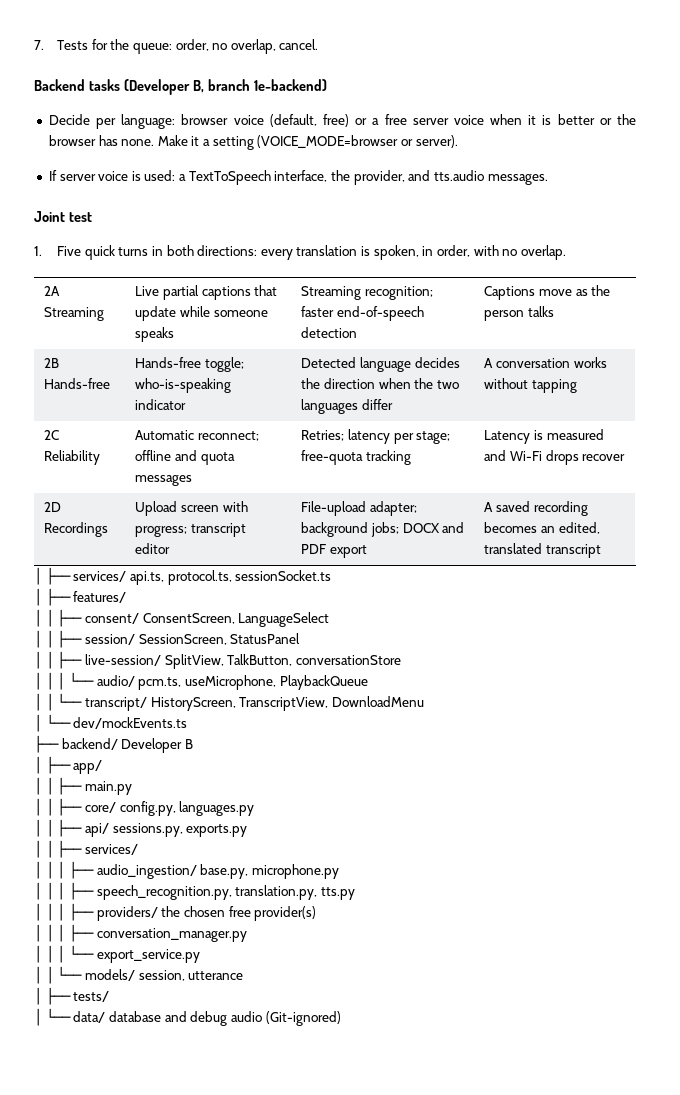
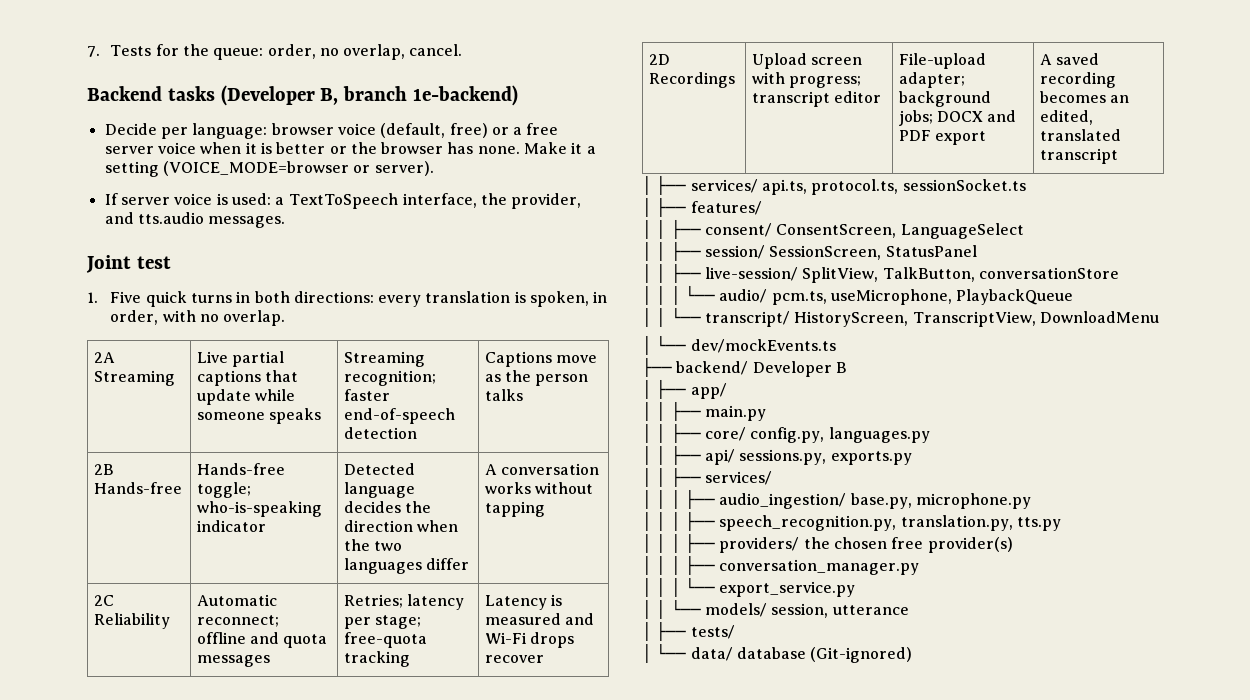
- │ └── data/ database and debug audio (Git-ignored)
+ │ └── data/ database (Git-ignored)

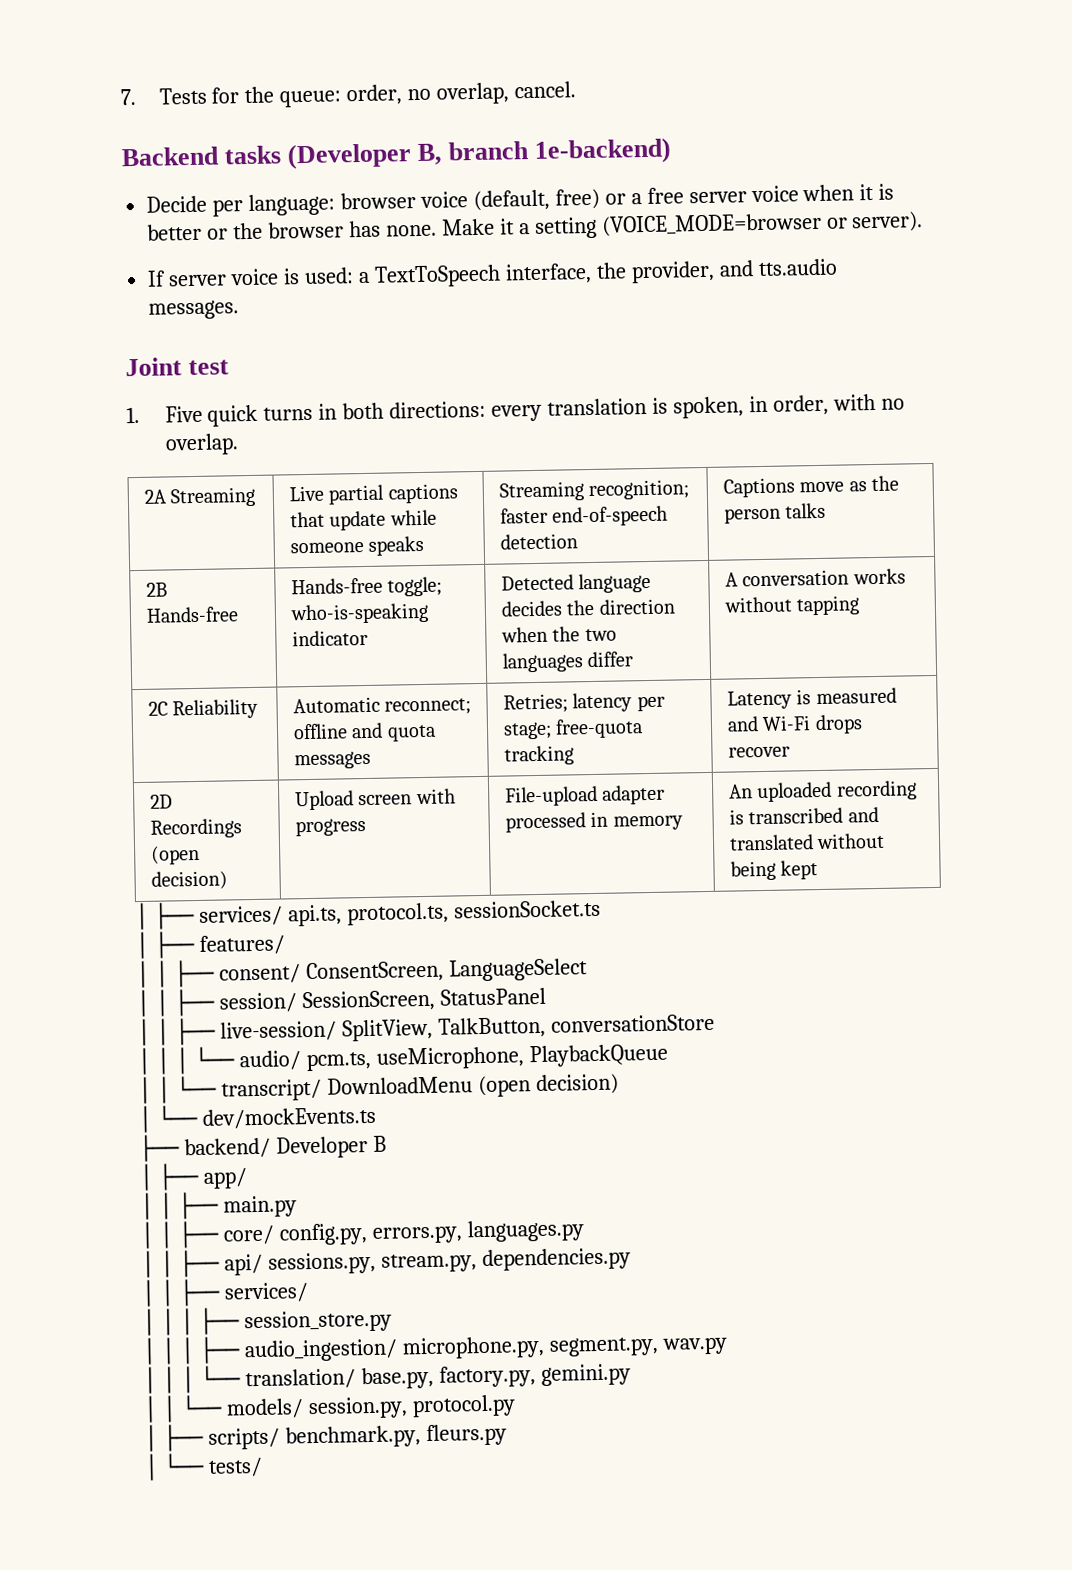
- 2D Recordings | Upload screen with progress; transcript editor | File-upload adapter; background jobs; DOCX and PDF export | A saved recording becomes an edited, translated transcript
+ 2D Recordings (open decision) | Upload screen with progress | File-upload adapter processed in memory | An uploaded recording is transcribed and translated without being kept
- │ │ └── transcript/ HistoryScreen, TranscriptView, DownloadMenu
+ │ │ └── transcript/ DownloadMenu (open decision)
- │ │ ├── core/ config.py, languages.py
+ │ │ ├── core/ config.py, errors.py, languages.py
- │ │ ├── api/ sessions.py, exports.py
+ │ │ ├── api/ sessions.py, stream.py, dependencies.py
- │ │ │ ├── audio_ingestion/ base.py, microphone.py
- │ │ │ ├── speech_recognition.py, translation.py, tts.py
- │ │ │ ├── providers/ the chosen free provider(s)
- │ │ │ ├── conversation_manager.py
- │ │ │ └── export_service.py
+ │ │ │ ├── session_store.py
+ │ │ │ ├── audio_ingestion/ microphone.py, segment.py, wav.py
+ │ │ │ └── translation/ base.py, factory.py, gemini.py
- │ │ └── models/ session, utterance
- │ ├── tests/
- │ └── data/ database (Git-ignored)
+ │ │ └── models/ session.py, protocol.py
+ │ ├── scripts/ benchmark.py, fleurs.py
+ │ └── tests/

